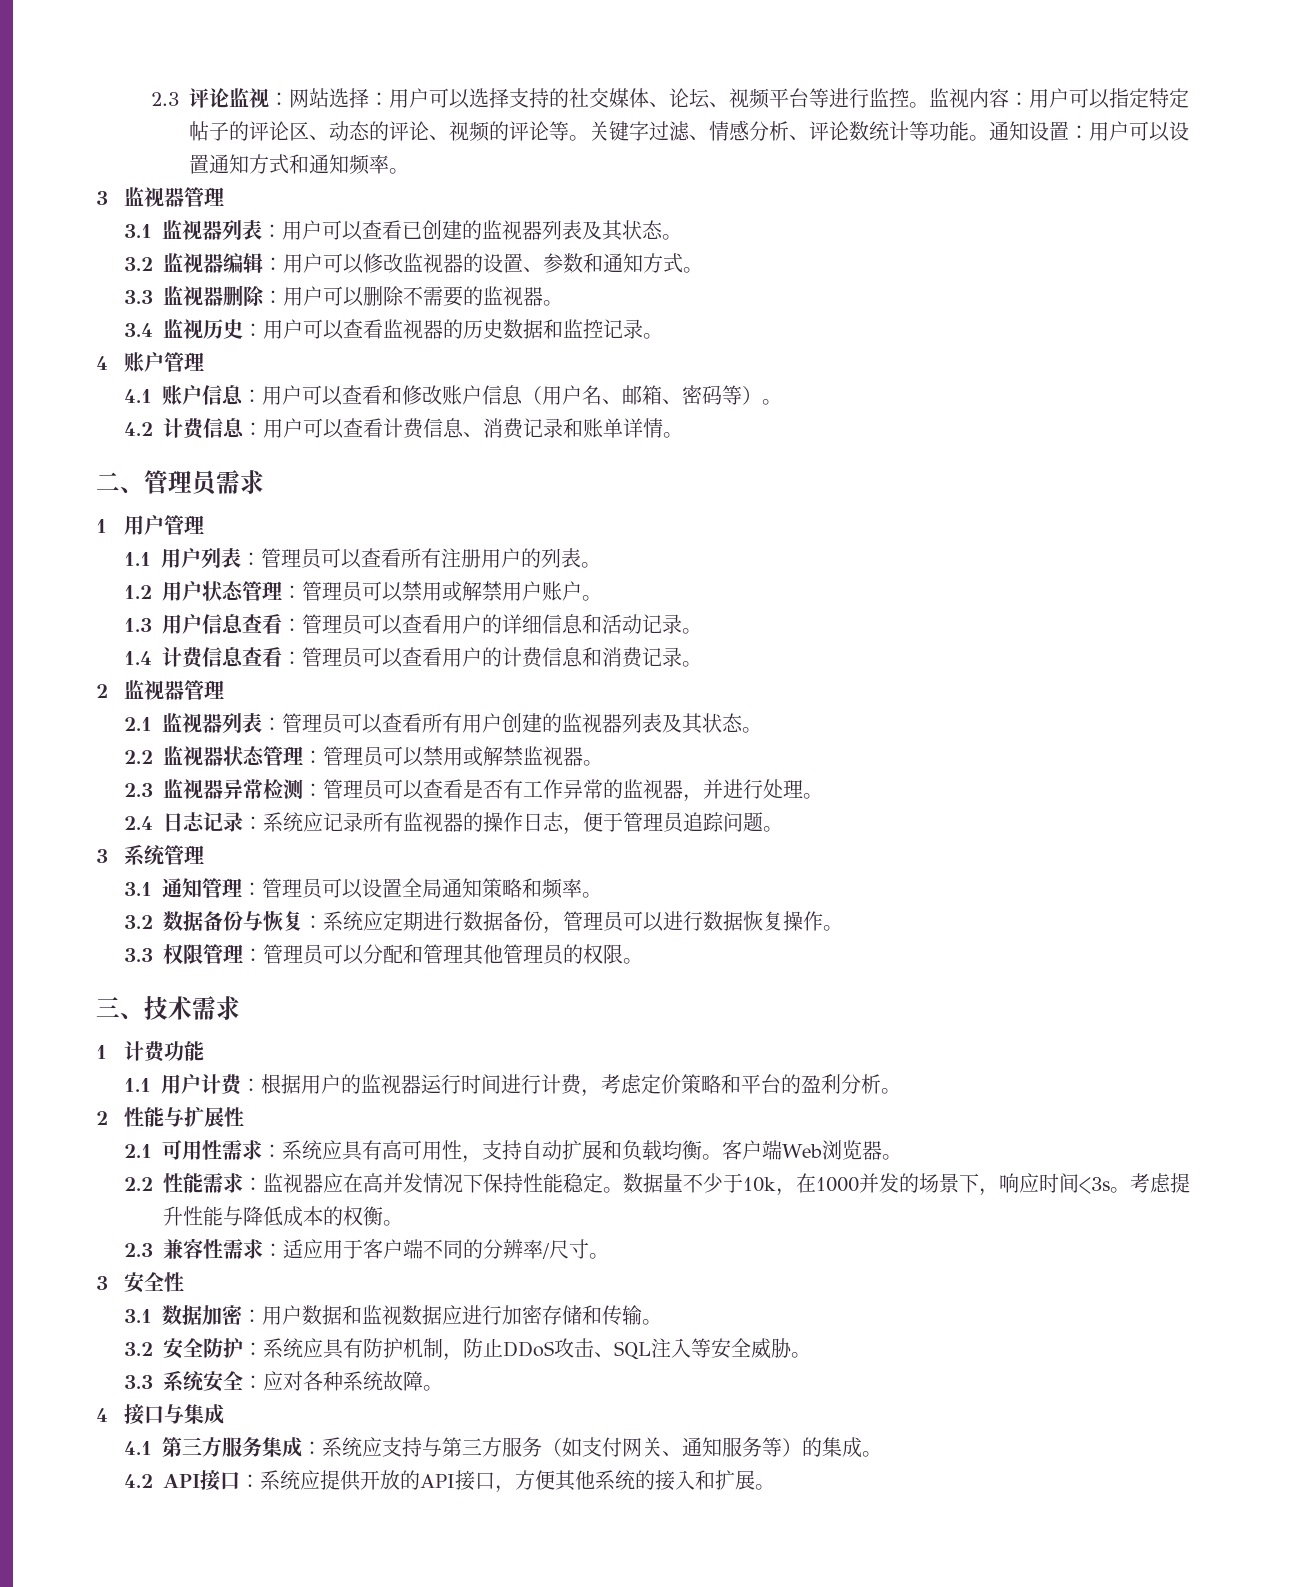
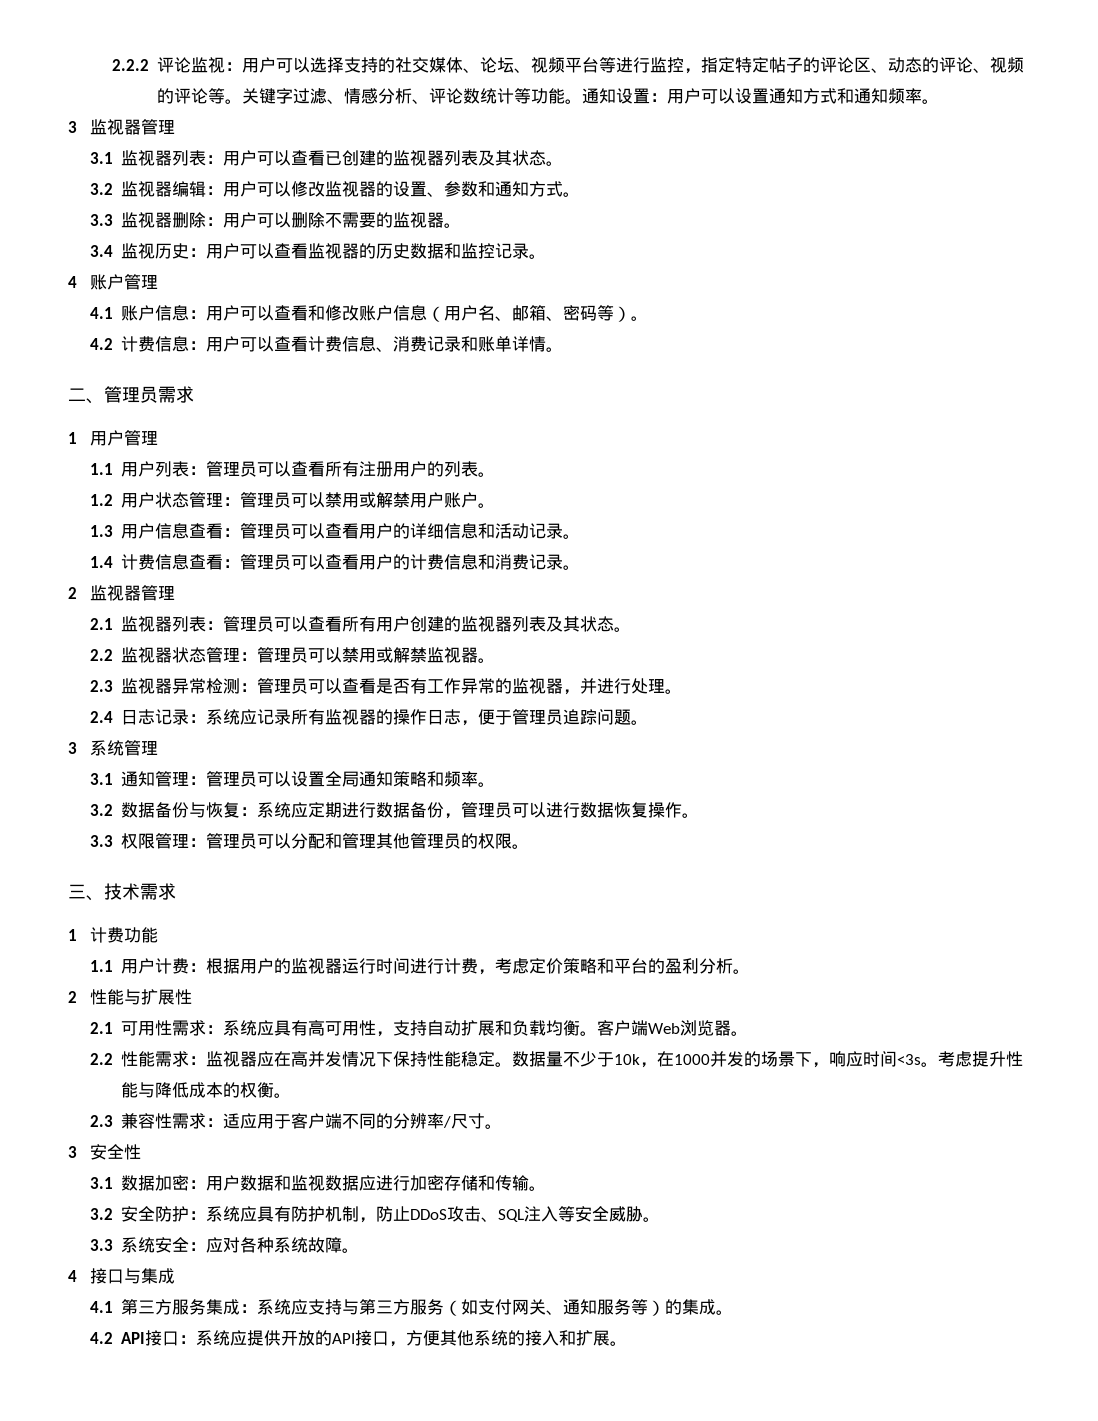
- 2.3评论监视：网站选择：用户可以选择支持的社交媒体、论坛、视频平台等进行监控。监视内容：用户可以指定特定帖子的评论区、动态的评论、视频的评论等。
+ 2.2.2评论监视：用户可以选择支持的社交媒体、论坛、视频平台等进行监控，指定特定帖子的评论区、动态的评论、视频的评论等。

